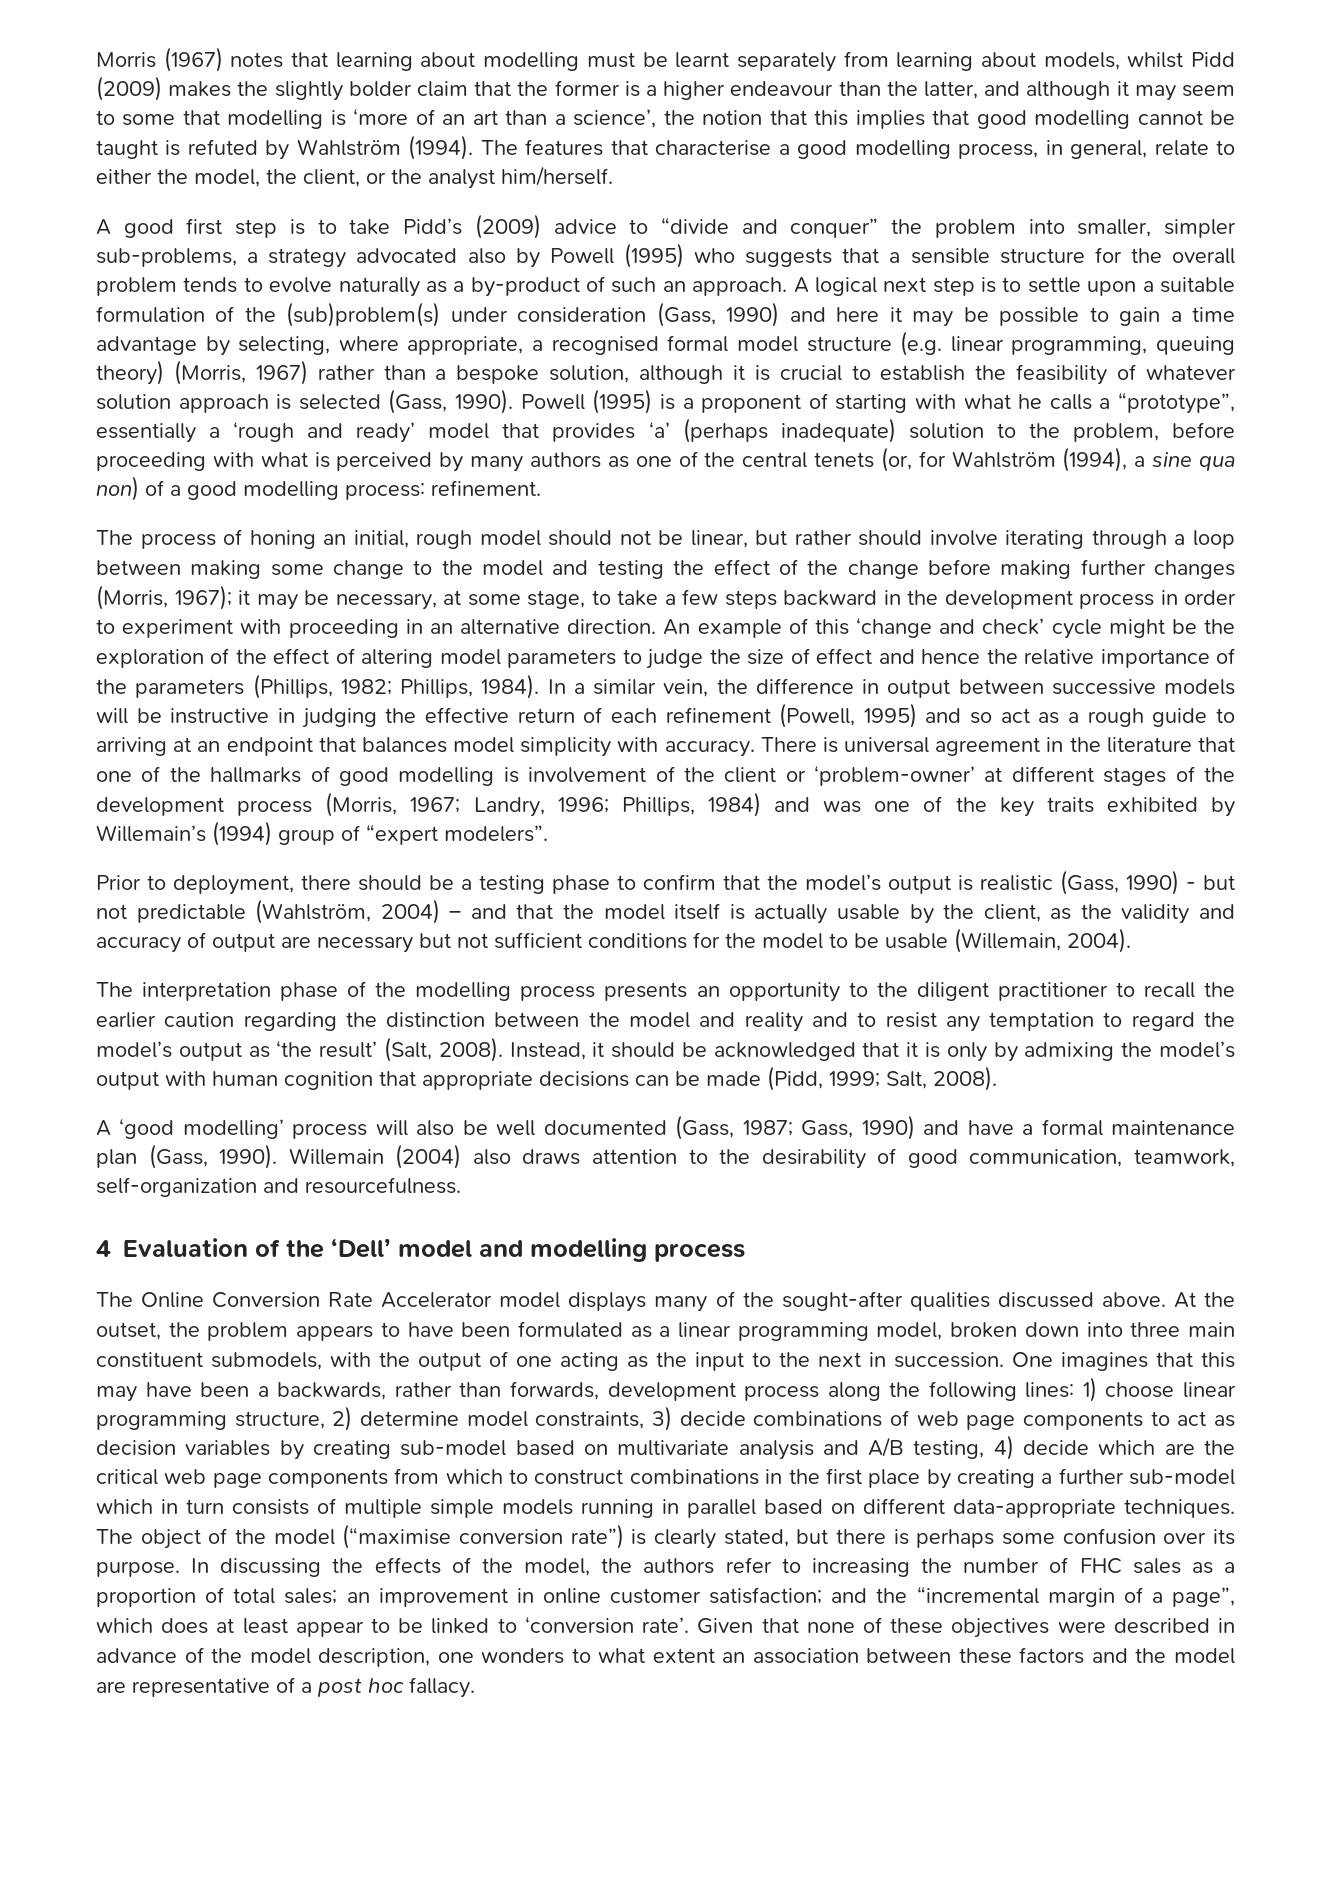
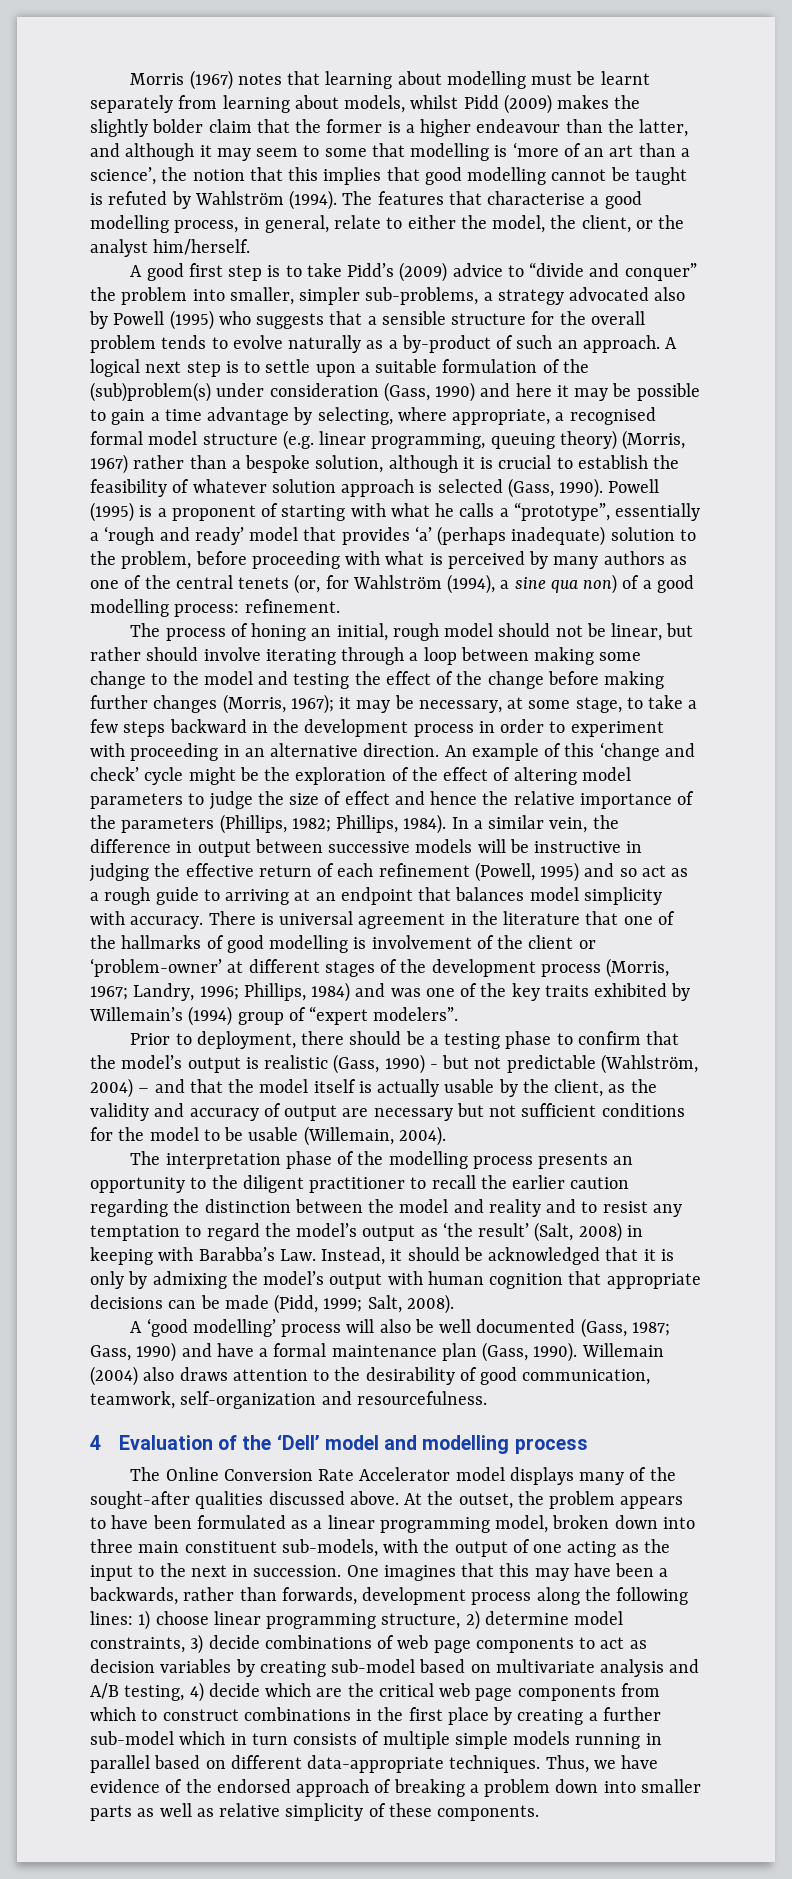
- The interpretation phase of the modelling process presents an opportunity to the diligent practitioner to recall the earlier caution regarding the distinction between the model and reality and to resist any temptation to regard the model’s output as ‘the result’ (Salt, 2008). Instead, it should be acknowledged that it is only by admixing the model’s output with human cognition that appropriate decisions can be made (Pidd, 1999;
+ The interpretation phase of the modelling process presents an opportunity to the diligent practitioner to recall the earlier caution regarding the distinction between the model and reality and to resist any temptation to regard the model’s output as ‘the result’ (Salt, 2008) in keeping with Barabba’s Law. Instead, it should be acknowledged that it is only by admixing the model’s output with human cognition that appropriate decisions can be made (Pidd, 1999;
- At the outset, the problem appears to have been formulated as a linear programming model, broken down into three main constituent submodels, with the output of one acting as the input to the next in succession.
+ At the outset, the problem appears to have been formulated as a linear programming model, broken down into three main constituent sub-models, with the output of one acting as the input to the next in succession.
- The object of the model (“maximise conversion rate”) is clearly stated, but there is perhaps some confusion over its purpose. In discussing the effects of the model, the authors refer to increasing the number of FHC sales as a proportion of total sales; an improvement in online customer satisfaction; and the “incremental margin of a page”, which does at least appear to be linked to ‘conversion rate’. Given that none of these objectives were described in advance of the model description, one wonders to what extent an association between these factors and the model are representative of a post hoc fallacy.
+ Thus, we have evidence of the endorsed approach of breaking a problem down into smaller parts as well as relative simplicity of these components.

